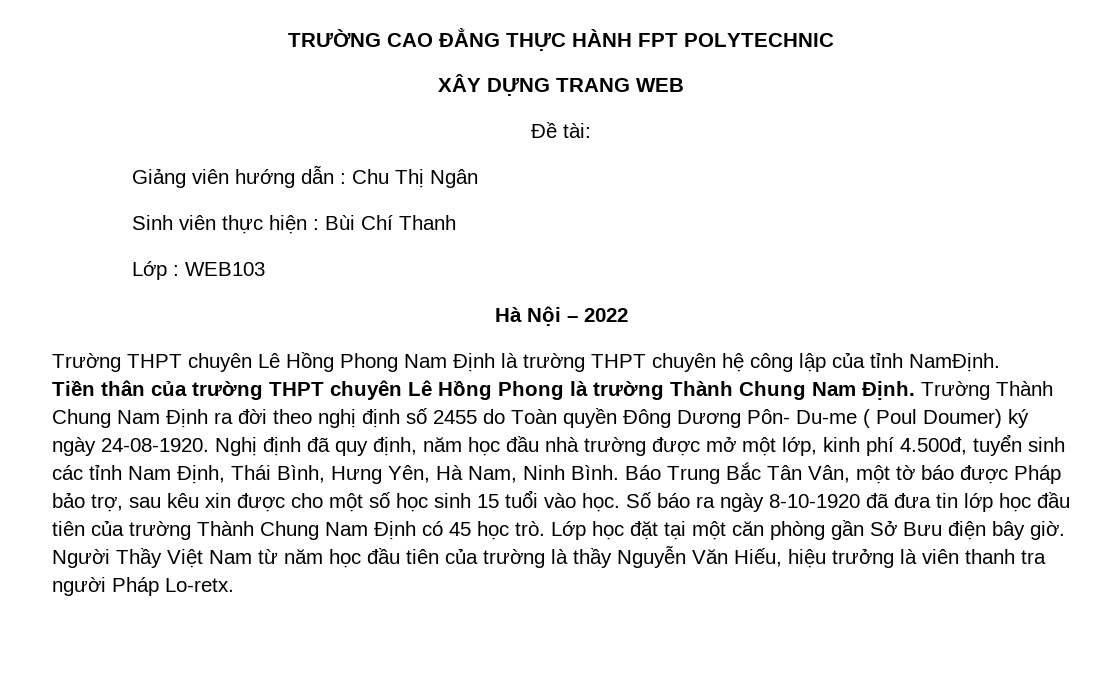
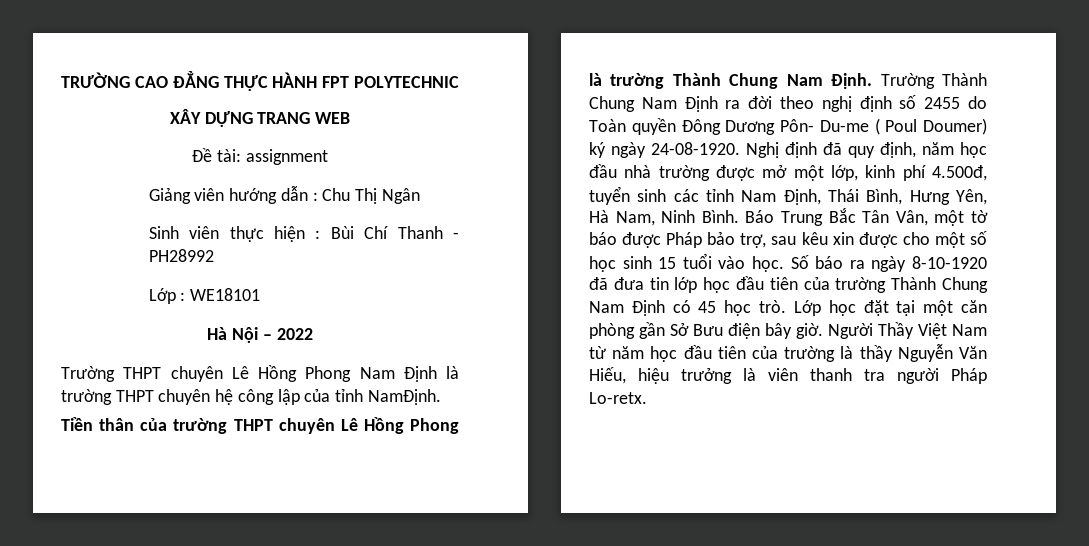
- Đề tài:
+ Đề tài: assignment
- Sinh viên thực hiện : Bùi Chí Thanh
+ Sinh viên thực hiện : Bùi Chí Thanh - PH28992
- Lớp : WEB103
+ Lớp : WE18101

